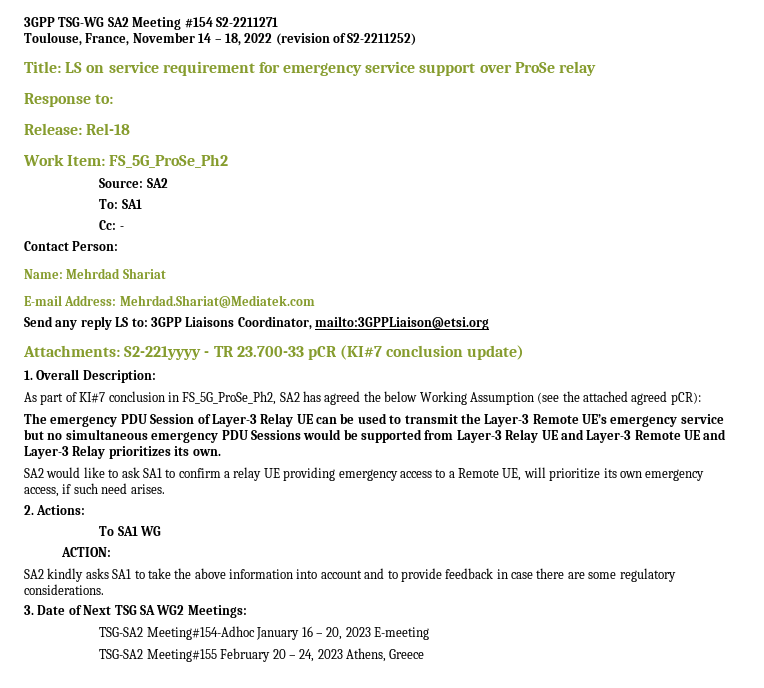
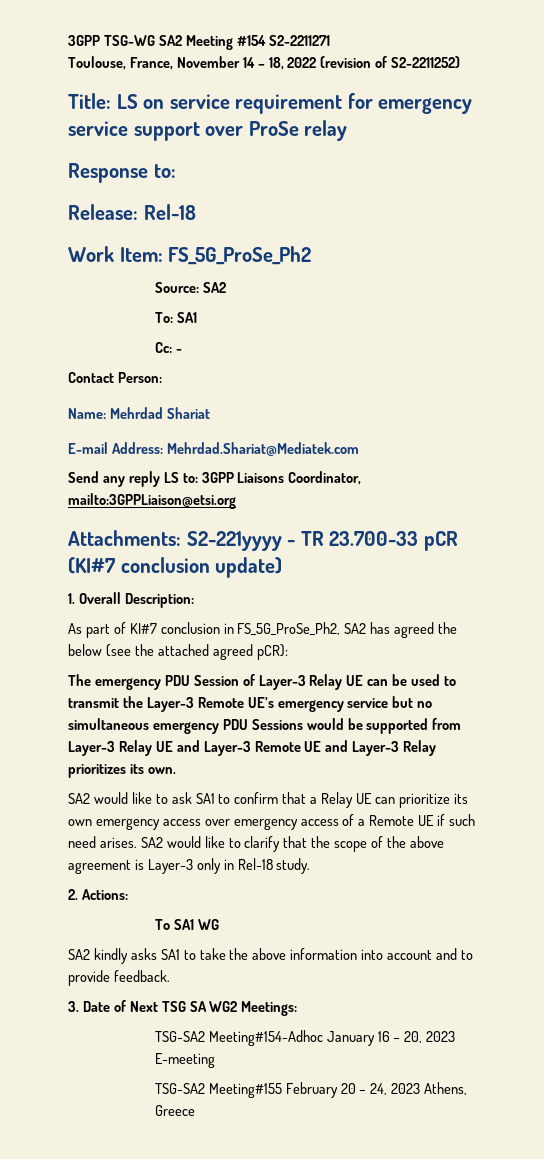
- As part of KI#7 conclusion in FS_5G_ProSe_Ph2, SA2 has agreed the below Working Assumption (see the attached agreed pCR):
+ As part of KI#7 conclusion in FS_5G_ProSe_Ph2, SA2 has agreed the below (see the attached agreed pCR):
- SA2 would like to ask SA1 to confirm a relay UE providing emergency access to a Remote UE, will prioritize its own emergency access, if such need arises.
+ SA2 would like to ask SA1 to confirm that a Relay UE can prioritize its own emergency access over emergency access of a Remote UE if such need arises. SA2 would like to clarify that the scope of the above agreement is Layer-3 only in Rel-18 study.
- ACTION:
- SA2 kindly asks SA1 to take the above information into account and to provide feedback in case there are some regulatory considerations.
+ SA2 kindly asks SA1 to take the above information into account and to provide feedback.

